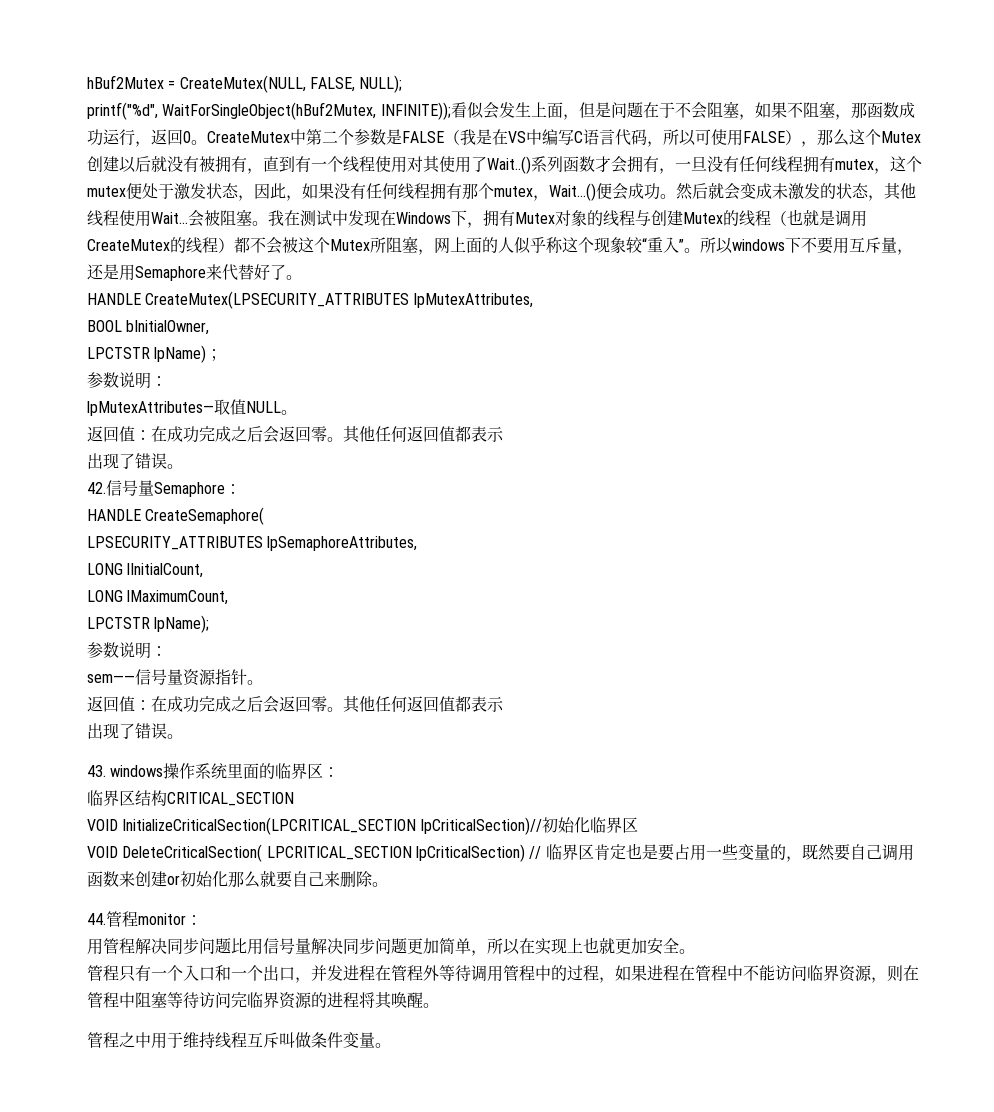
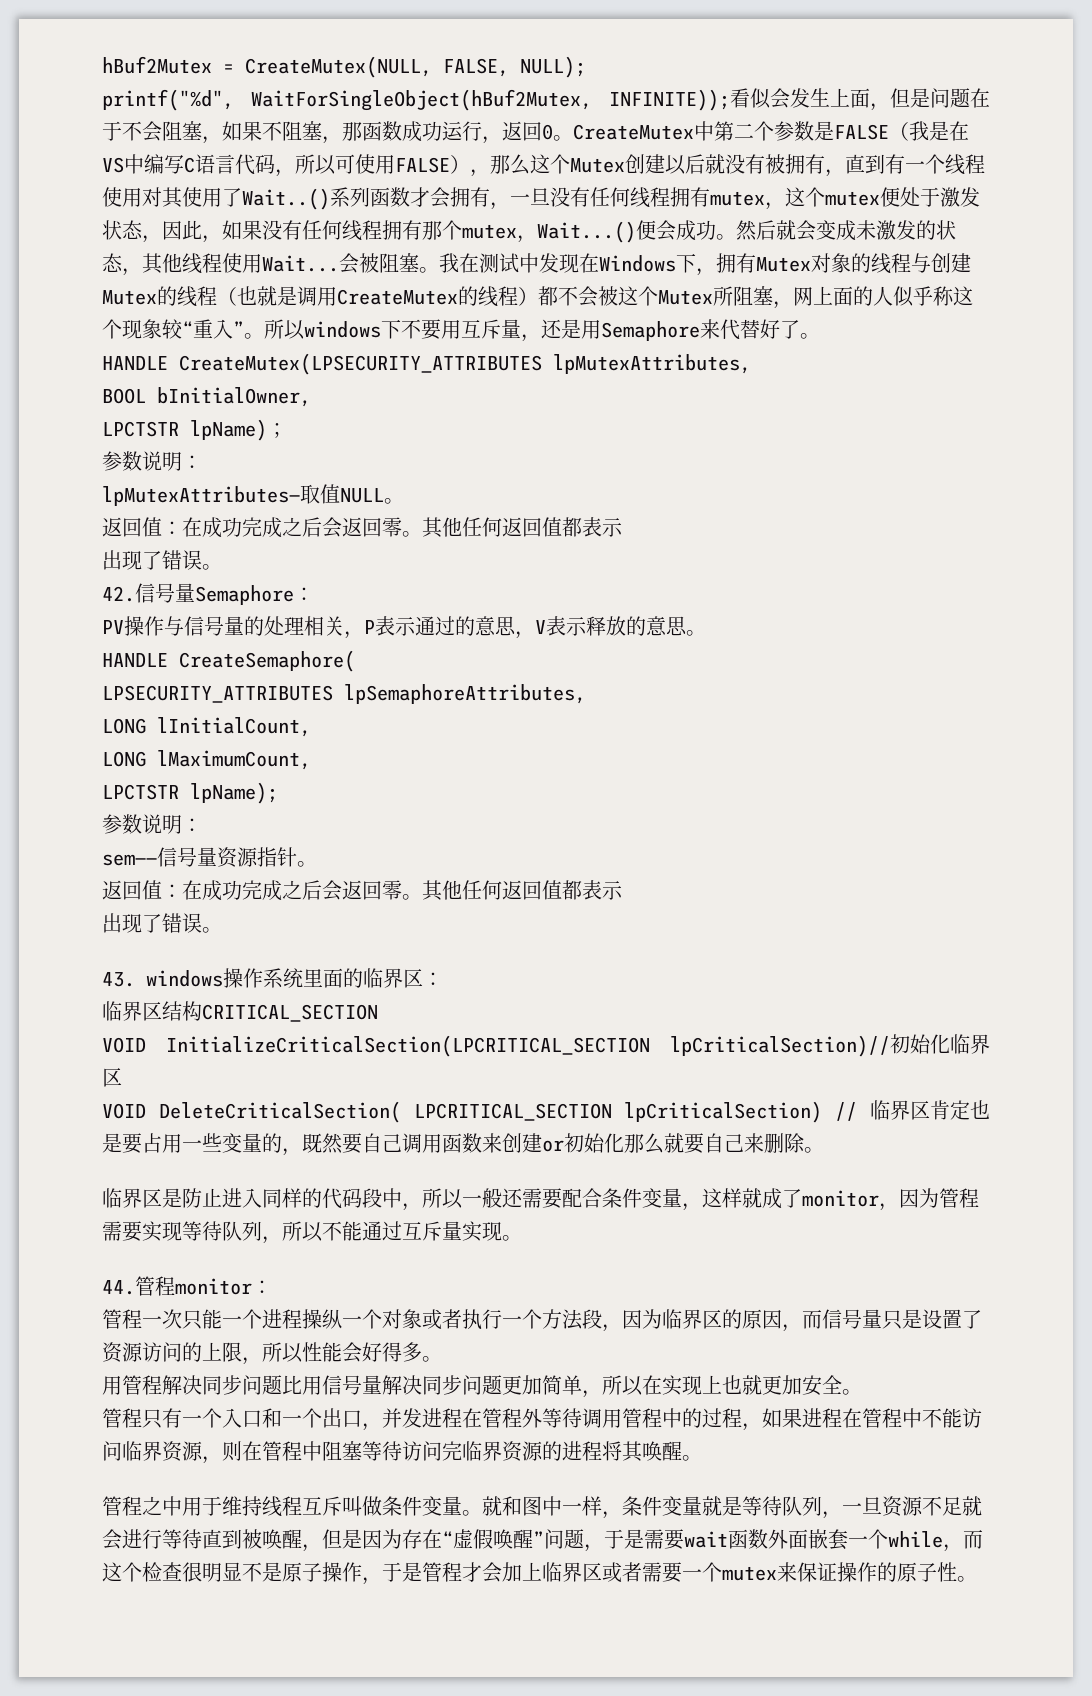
+ PV操作与信号量的处理相关，P表示通过的意思，V表示释放的意思。
+ 临界区是防止进入同样的代码段中，所以一般还需要配合条件变量，这样就成了monitor，因为管程需要实现等待队列，所以不能通过互斥量实现。
  44.管程monitor：
+ 管程一次只能一个进程操纵一个对象或者执行一个方法段，因为临界区的原因，而信号量只是设置了资源访问的上限，所以性能会好得多。
+ 就和图中一样，条件变量就是等待队列，一旦资源不足就会进行等待直到被唤醒，但是因为存在“虚假唤醒”问题，于是需要wait函数外面嵌套一个while，而这个检查很明显不是原子操作，于是管程才会加上临界区或者需要一个mutex来保证操作的原子性。

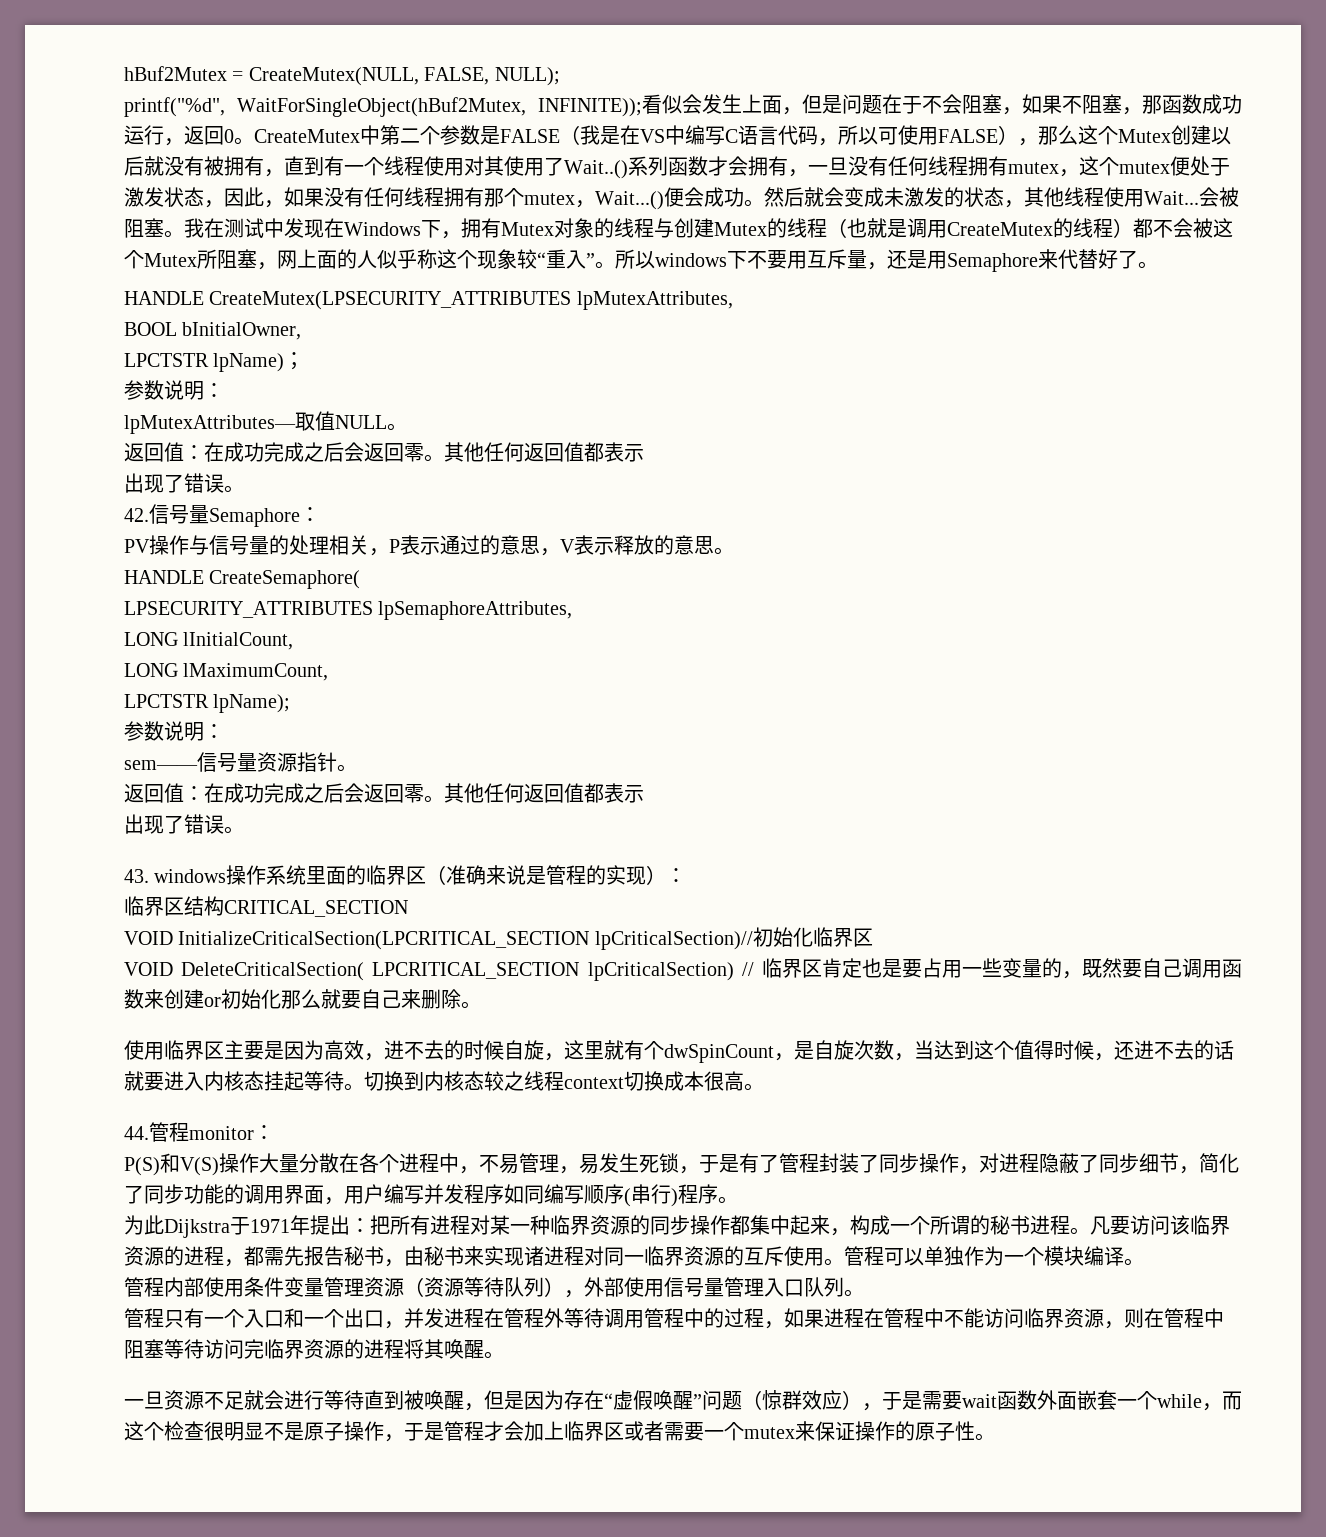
- 43. windows操作系统里面的临界区：
+ 43. windows操作系统里面的临界区（准确来说是管程的实现）：
- 临界区是防止进入同样的代码段中，所以一般还需要配合条件变量，这样就成了monitor，因为管程需要实现等待队列，所以不能通过互斥量实现。
+ 使用临界区主要是因为高效，进不去的时候自旋，这里就有个dwSpinCount，是自旋次数，当达到这个值得时候，还进不去的话就要进入内核态挂起等待。切换到内核态较之线程context切换成本很高。
  44.管程monitor：
- 管程一次只能一个进程操纵一个对象或者执行一个方法段，因为临界区的原因，而信号量只是设置了资源访问的上限，所以性能会好得多。
- 用管程解决同步问题比用信号量解决同步问题更加简单，所以在实现上也就更加安全。
+ P(S)和V(S)操作大量分散在各个进程中，不易管理，易发生死锁，于是有了管程封装了同步操作，对进程隐蔽了同步细节，简化了同步功能的调用界面，用户编写并发程序如同编写顺序(串行)程序。
+ 为此Dijkstra于1971年提出：把所有进程对某一种临界资源的同步操作都集中起来，构成一个所谓的秘书进程。凡要访问该临界资源的进程，都需先报告秘书，由秘书来实现诸进程对同一临界资源的互斥使用。管程可以单独作为一个模块编译。
+ 管程内部使用条件变量管理资源（资源等待队列），外部使用信号量管理入口队列。
- 管程之中用于维持线程互斥叫做条件变量。就和图中一样，条件变量就是等待队列，一旦资源不足就会进行等待直到被唤醒，但是因为存在“虚假唤醒”问题，于是需要wait函数外面嵌套一个while，而这个检查很明显不是原子操作，于是管程才会加上临界区或者需要一个mutex来保证操作的原子性。
+ 一旦资源不足就会进行等待直到被唤醒，但是因为存在“虚假唤醒”问题（惊群效应），于是需要wait函数外面嵌套一个while，而这个检查很明显不是原子操作，于是管程才会加上临界区或者需要一个mutex来保证操作的原子性。

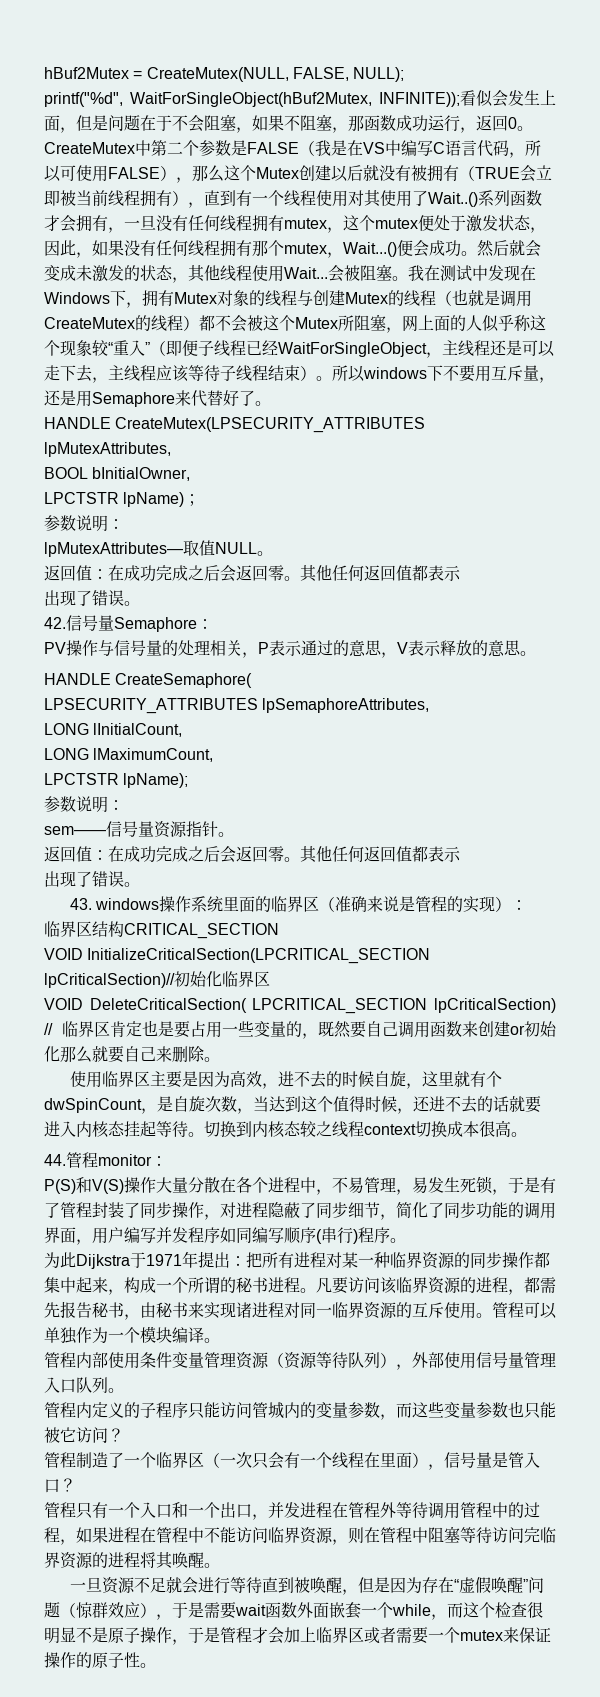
- CreateMutex中第二个参数是FALSE（我是在VS中编写C语言代码，所以可使用FALSE），那么这个Mutex创建以后就没有被拥有，直到有一个线程使用对其使用了Wait..()系列函数才会拥有，一旦没有任何线程拥有mutex，这个mutex便处于激发状态，因此，如果没有任何线程拥有那个mutex，Wait...()便会成功。
+ CreateMutex中第二个参数是FALSE（我是在VS中编写C语言代码，所以可使用FALSE），那么这个Mutex创建以后就没有被拥有（TRUE会立即被当前线程拥有），直到有一个线程使用对其使用了Wait..()系列函数才会拥有，一旦没有任何线程拥有mutex，这个mutex便处于激发状态，因此，如果没有任何线程拥有那个mutex，Wait...()便会成功。
- 我在测试中发现在Windows下，拥有Mutex对象的线程与创建Mutex的线程（也就是调用CreateMutex的线程）都不会被这个Mutex所阻塞，网上面的人似乎称这个现象较“重入”。
+ 我在测试中发现在Windows下，拥有Mutex对象的线程与创建Mutex的线程（也就是调用CreateMutex的线程）都不会被这个Mutex所阻塞，网上面的人似乎称这个现象较“重入”（即便子线程已经WaitForSingleObject，主线程还是可以走下去，主线程应该等待子线程结束）。
+ 管程内定义的子程序只能访问管城内的变量参数，而这些变量参数也只能被它访问？
+ 管程制造了一个临界区（一次只会有一个线程在里面），信号量是管入口？

